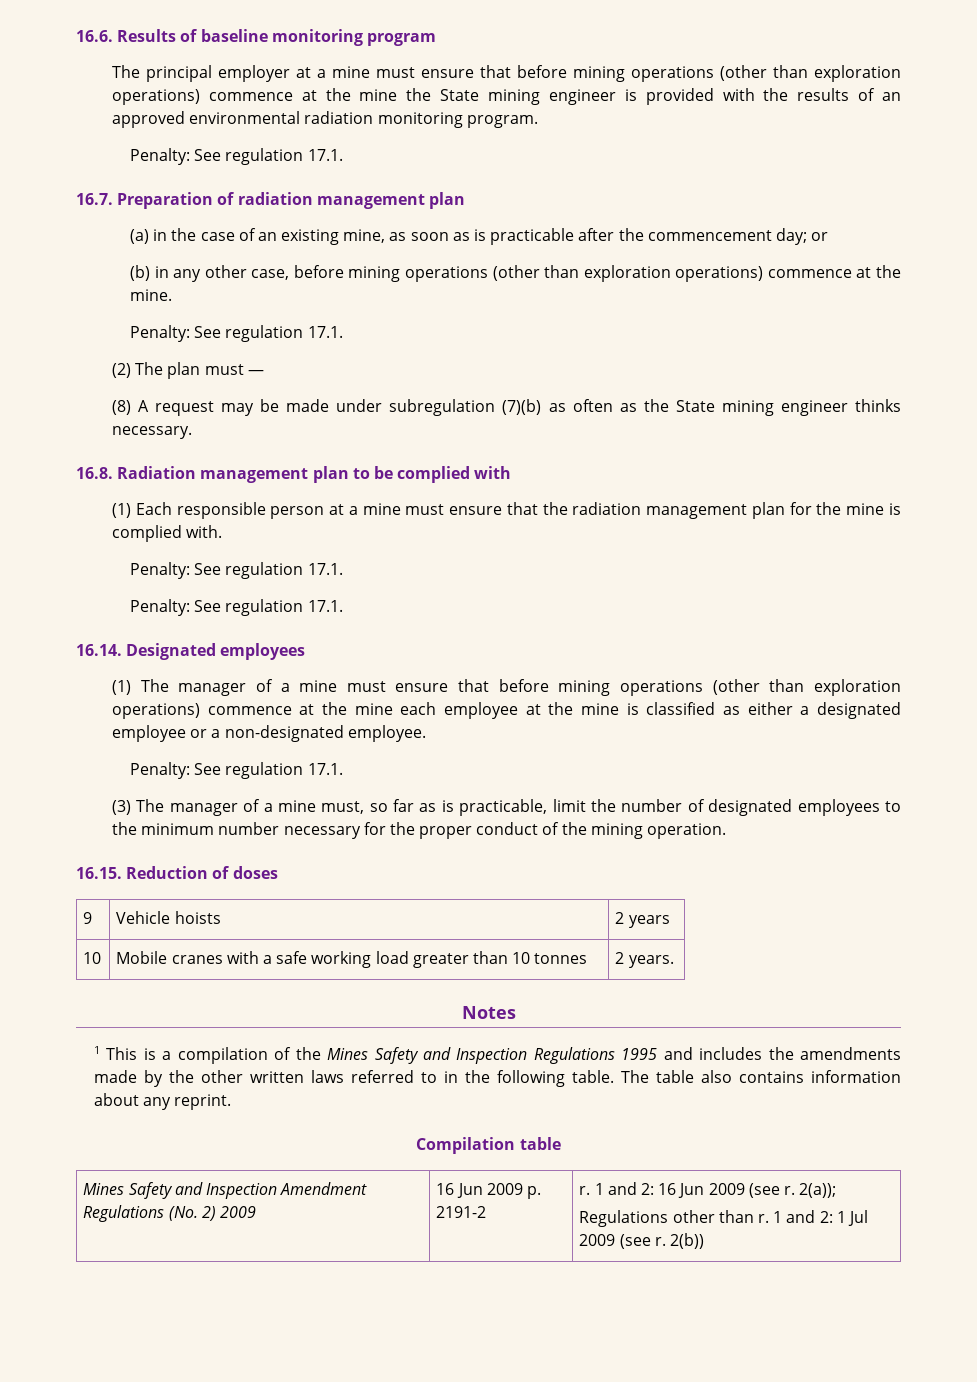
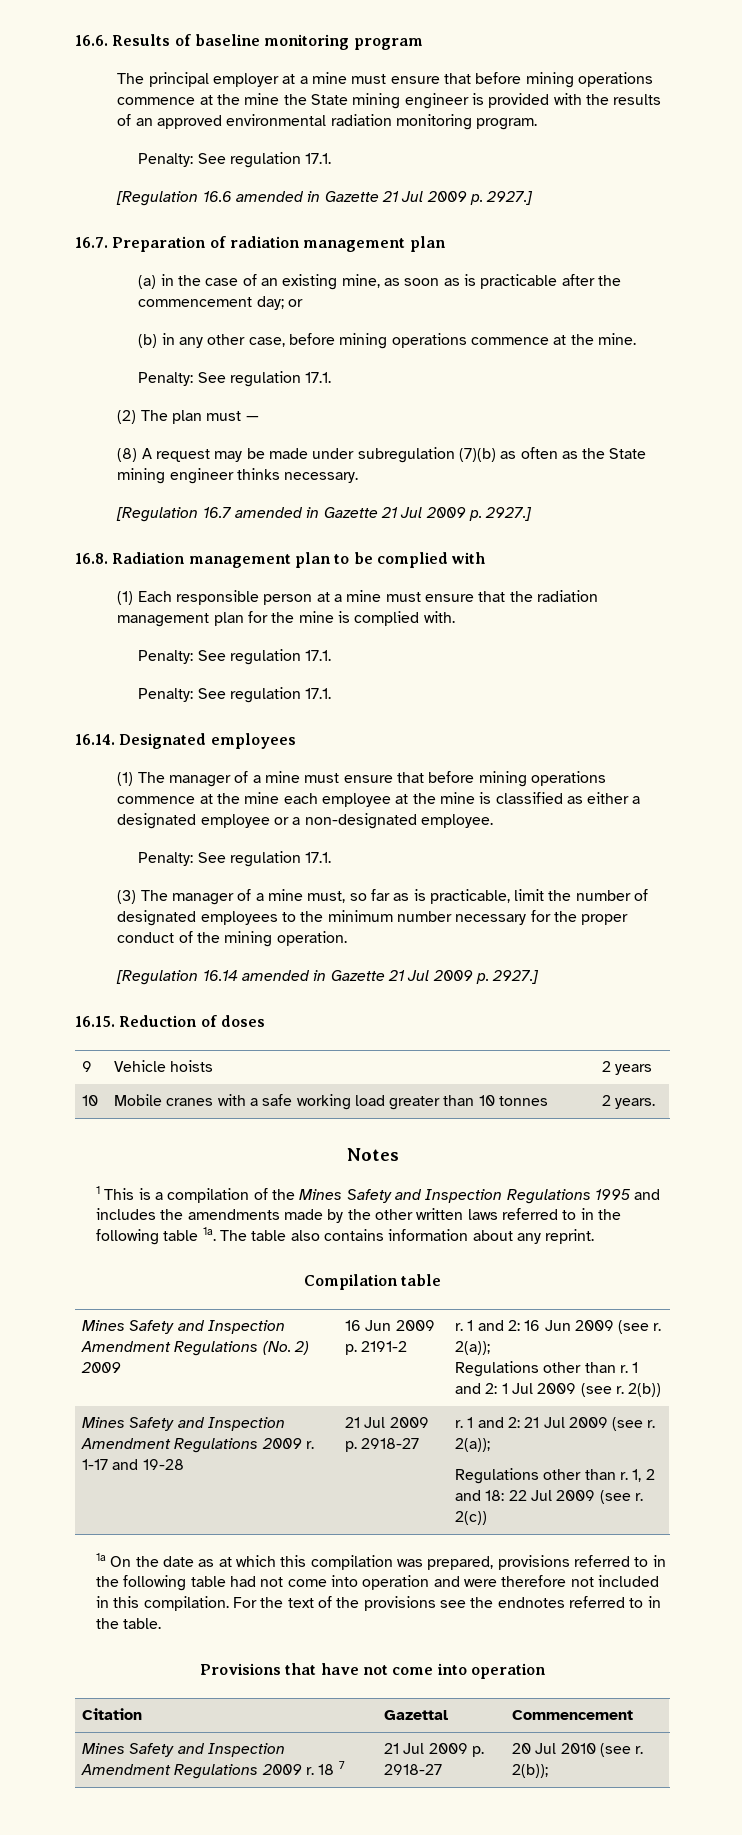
- The principal employer at a mine must ensure that before mining operations (other than exploration operations) commence at the mine the State mining engineer is provided with the results of an approved environmental radiation monitoring program.
+ The principal employer at a mine must ensure that before mining operations commence at the mine the State mining engineer is provided with the results of an approved environmental radiation monitoring program.
+ [Regulation 16.6 amended in Gazette 21 Jul 2009 p. 2927.]
- (b) in any other case, before mining operations (other than exploration operations) commence at the mine.
+ (b) in any other case, before mining operations commence at the mine.
+ [Regulation 16.7 amended in Gazette 21 Jul 2009 p. 2927.]
- (1) The manager of a mine must ensure that before mining operations (other than exploration operations) commence at the mine each employee at the mine is classified as either a designated employee or a non-designated employee.
+ (1) The manager of a mine must ensure that before mining operations commence at the mine each employee at the mine is classified as either a designated employee or a non-designated employee.
+ [Regulation 16.14 amended in Gazette 21 Jul 2009 p. 2927.]
- 1 This is a compilation of the Mines Safety and Inspection Regulations 1995 and includes the amendments made by the other written laws referred to in the following table.
+ 1 This is a compilation of the Mines Safety and Inspection Regulations 1995 and includes the amendments made by the other written laws referred to in the following table 1a.
+ Mines Safety and Inspection Amendment Regulations 2009 r. 1-17 and 19-28 | 21 Jul 2009 p. 2918-27 | r. 1 and 2: 21 Jul 2009 (see r. 2(a));
+ Regulations other than r. 1, 2 and 18: 22 Jul 2009 (see r. 2(c))
+ 1a On the date as at which this compilation was prepared, provisions referred to in the following table had not come into operation and were therefore not included in this compilation. For the text of the provisions see the endnotes referred to in the table.
+ Provisions that have not come into operation
+ Citation | Gazettal | Commencement
+ Mines Safety and Inspection Amendment Regulations 2009 r. 18 7 | 21 Jul 2009 p. 2918-27 | 20 Jul 2010 (see r. 2(b));

